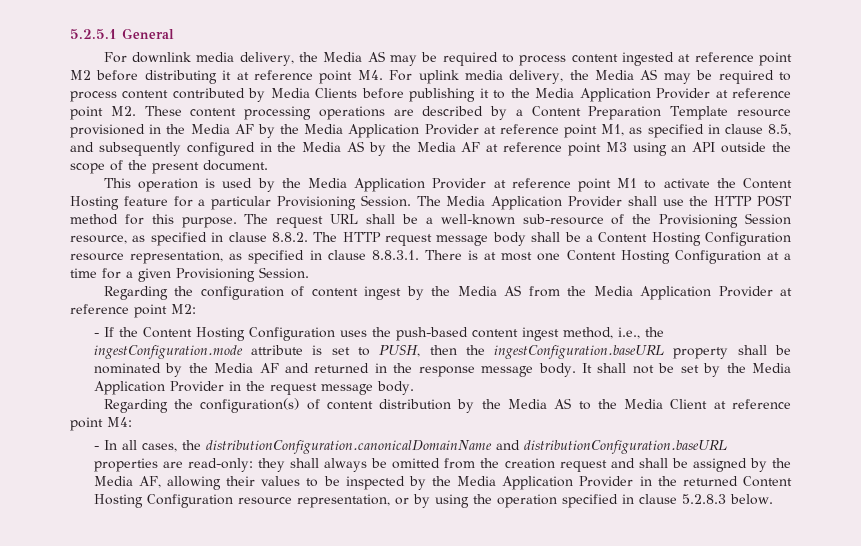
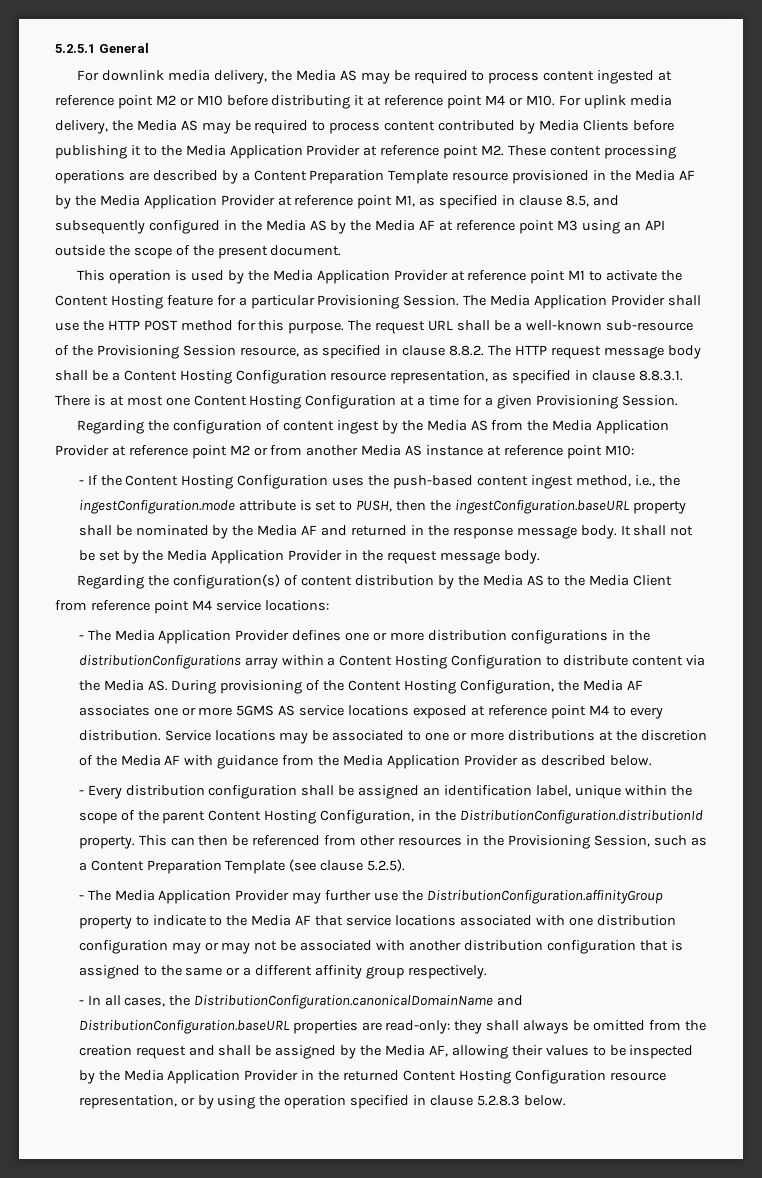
- For downlink media delivery, the Media AS may be required to process content ingested at reference point M2 before distributing it at reference point M4. For uplink media delivery, the Media AS may be required to process content contributed by Media Clients before publishing it to the Media Application Provider at reference point M2. These content processing operations are described by a Content Preparation Template resource provisioned in the Media AF by the Media Application Provider at reference point M1, as specified in clause 8.5, and subsequently configured in the Media AS by the Media AF at reference point M3 using an API outside the scope of the present document.
+ For downlink media delivery, the Media AS may be required to process content ingested at reference point M2 or M10 before distributing it at reference point M4 or M10. For uplink media delivery, the Media AS may be required to process content contributed by Media Clients before publishing it to the Media Application Provider at reference point M2. These content processing operations are described by a Content Preparation Template resource provisioned in the Media AF by the Media Application Provider at reference point M1, as specified in clause 8.5, and subsequently configured in the Media AS by the Media AF at reference point M3 using an API outside the scope of the present document.
- Regarding the configuration of content ingest by the Media AS from the Media Application Provider at reference point M2:
+ Regarding the configuration of content ingest by the Media AS from the Media Application Provider at reference point M2 or from another Media AS instance at reference point M10:
- Regarding the configuration(s) of content distribution by the Media AS to the Media Client at reference point M4:
+ Regarding the configuration(s) of content distribution by the Media AS to the Media Client from reference point M4 service locations:
+ - The Media Application Provider defines one or more distribution configurations in the distributionConfigurations array within a Content Hosting Configuration to distribute content via the Media AS. During provisioning of the Content Hosting Configuration, the Media AF associates one or more 5GMS AS service locations exposed at reference point M4 to every distribution. Service locations may be associated to one or more distributions at the discretion of the Media AF with guidance from the Media Application Provider as described below.
+ - Every distribution configuration shall be assigned an identification label, unique within the scope of the parent Content Hosting Configuration, in the DistributionConfiguration.distributionId property. This can then be referenced from other resources in the Provisioning Session, such as a Content Preparation Template (see clause 5.2.5).
+ - The Media Application Provider may further use the DistributionConfiguration.affinityGroup property to indicate to the Media AF that service locations associated with one distribution configuration may or may not be associated with another distribution configuration that is assigned to the same or a different affinity group respectively.
- - In all cases, the distributionConfiguration.canonicalDomainName and distributionConfiguration.baseURL properties are read-only: they shall always be omitted from the creation request and shall be assigned by the Media AF, allowing their values to be inspected by the Media Application Provider in the returned Content Hosting Configuration resource representation, or by using the operation specified in clause 5.2.8.3 below.
+ - In all cases, the DistributionConfiguration.canonicalDomainName and DistributionConfiguration.baseURL properties are read-only: they shall always be omitted from the creation request and shall be assigned by the Media AF, allowing their values to be inspected by the Media Application Provider in the returned Content Hosting Configuration resource representation, or by using the operation specified in clause 5.2.8.3 below.

